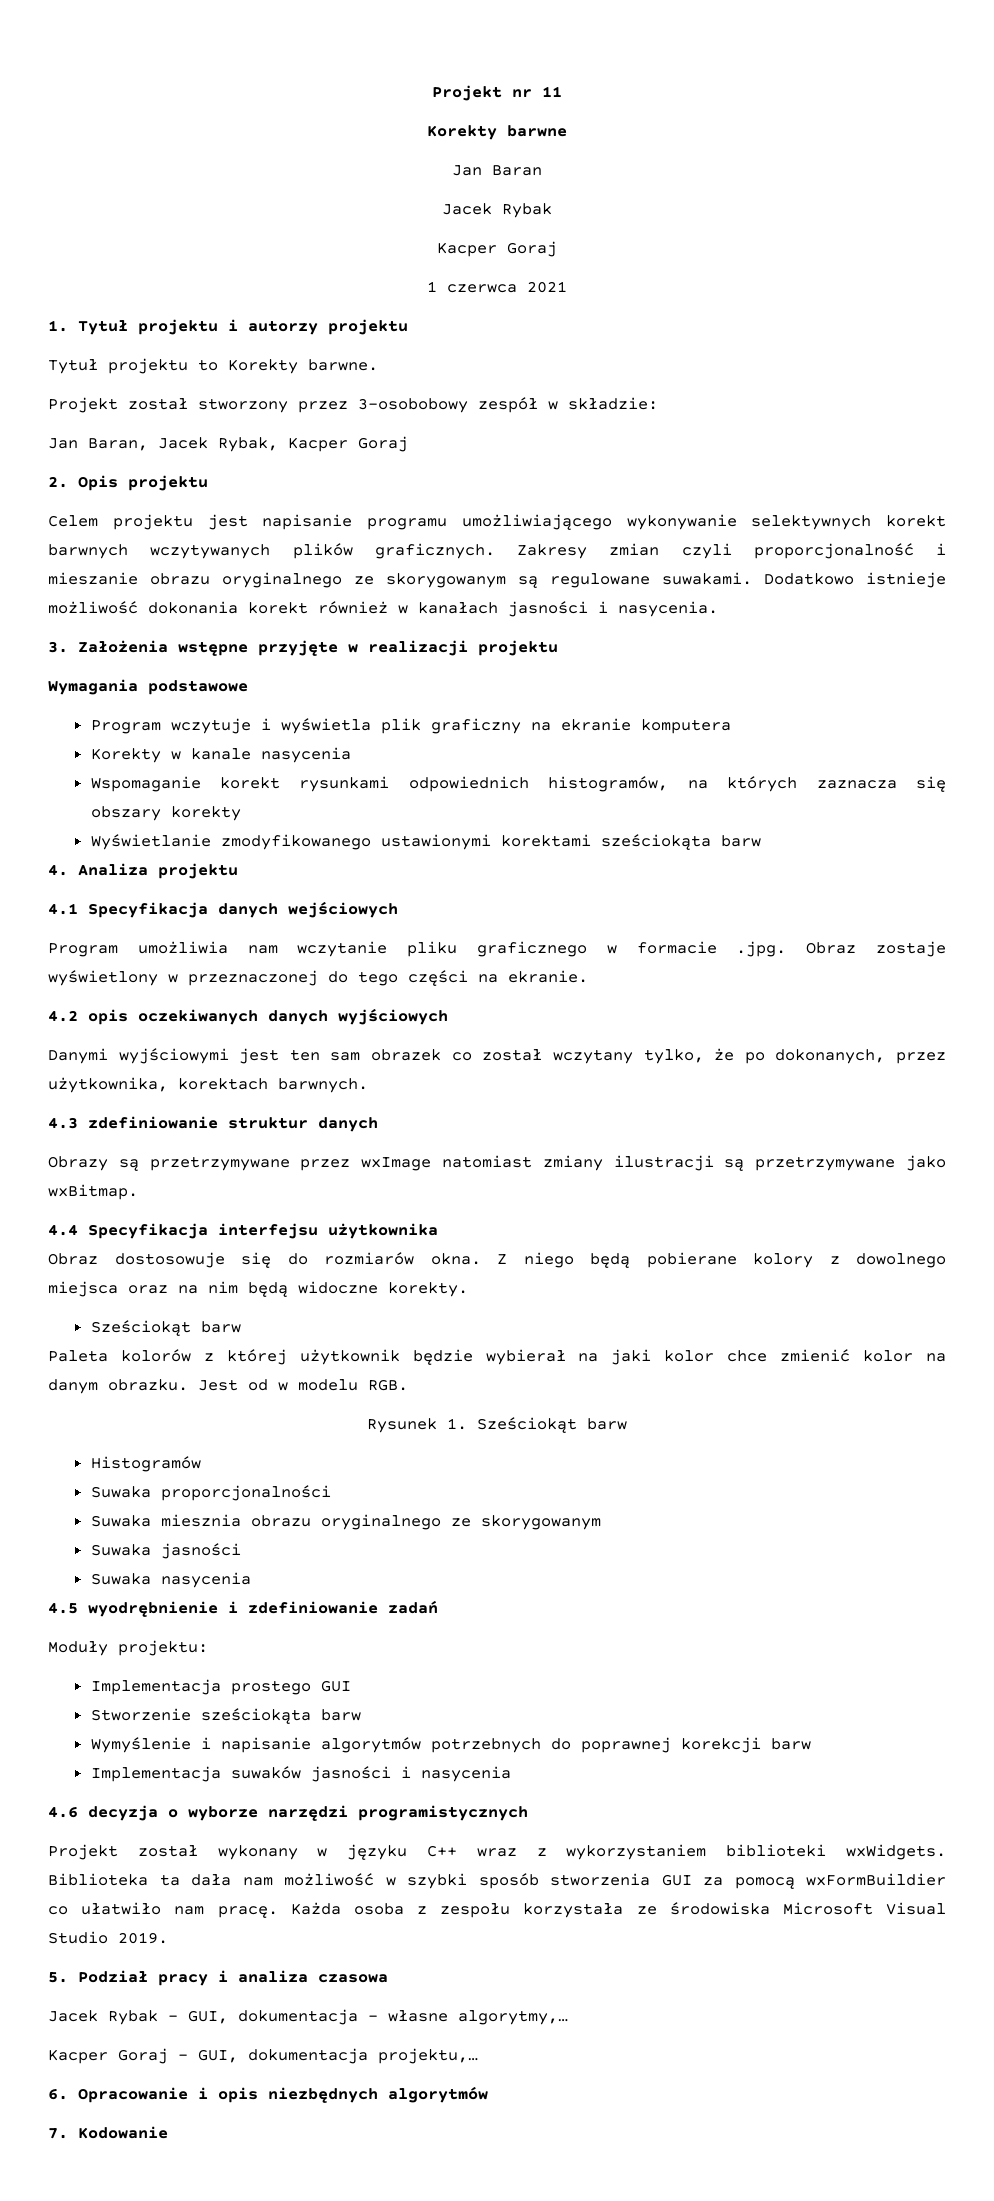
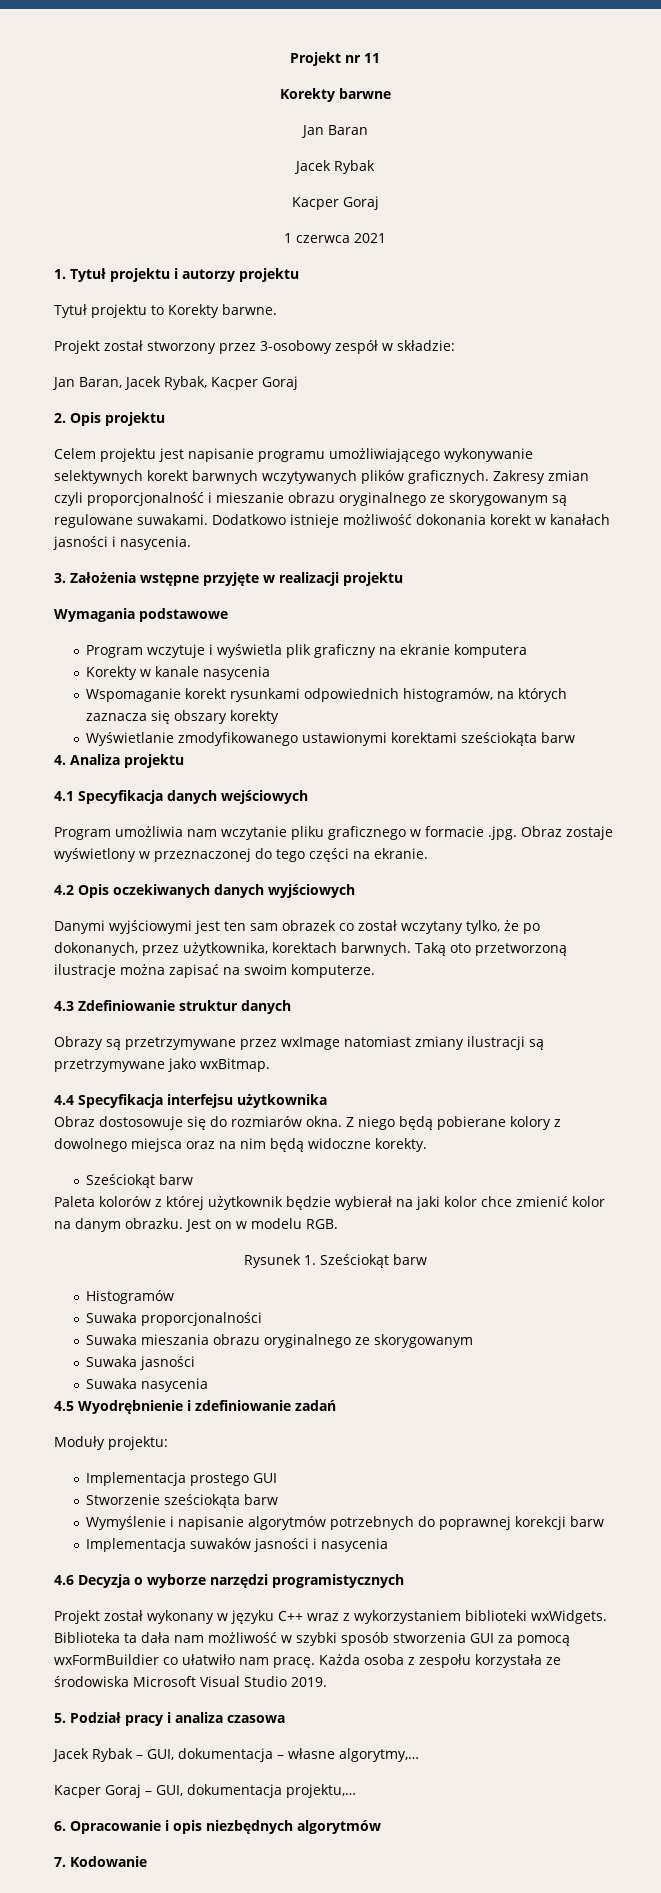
- Projekt został stworzony przez 3-osobobowy zespół w składzie:
+ Projekt został stworzony przez 3-osobowy zespół w składzie:
- Dodatkowo istnieje możliwość dokonania korekt również w kanałach jasności i nasycenia.
+ Dodatkowo istnieje możliwość dokonania korekt w kanałach jasności i nasycenia.
- 4.2 opis oczekiwanych danych wyjściowych
+ 4.2 Opis oczekiwanych danych wyjściowych
+ Taką oto przetworzoną ilustracje można zapisać na swoim komputerze.
- 4.3 zdefiniowanie struktur danych
+ 4.3 Zdefiniowanie struktur danych
- Jest od w modelu RGB.
+ Jest on w modelu RGB.
- Suwaka miesznia obrazu oryginalnego ze skorygowanym
+ Suwaka mieszania obrazu oryginalnego ze skorygowanym
- 4.5 wyodrębnienie i zdefiniowanie zadań
+ 4.5 Wyodrębnienie i zdefiniowanie zadań
- 4.6 decyzja o wyborze narzędzi programistycznych
+ 4.6 Decyzja o wyborze narzędzi programistycznych

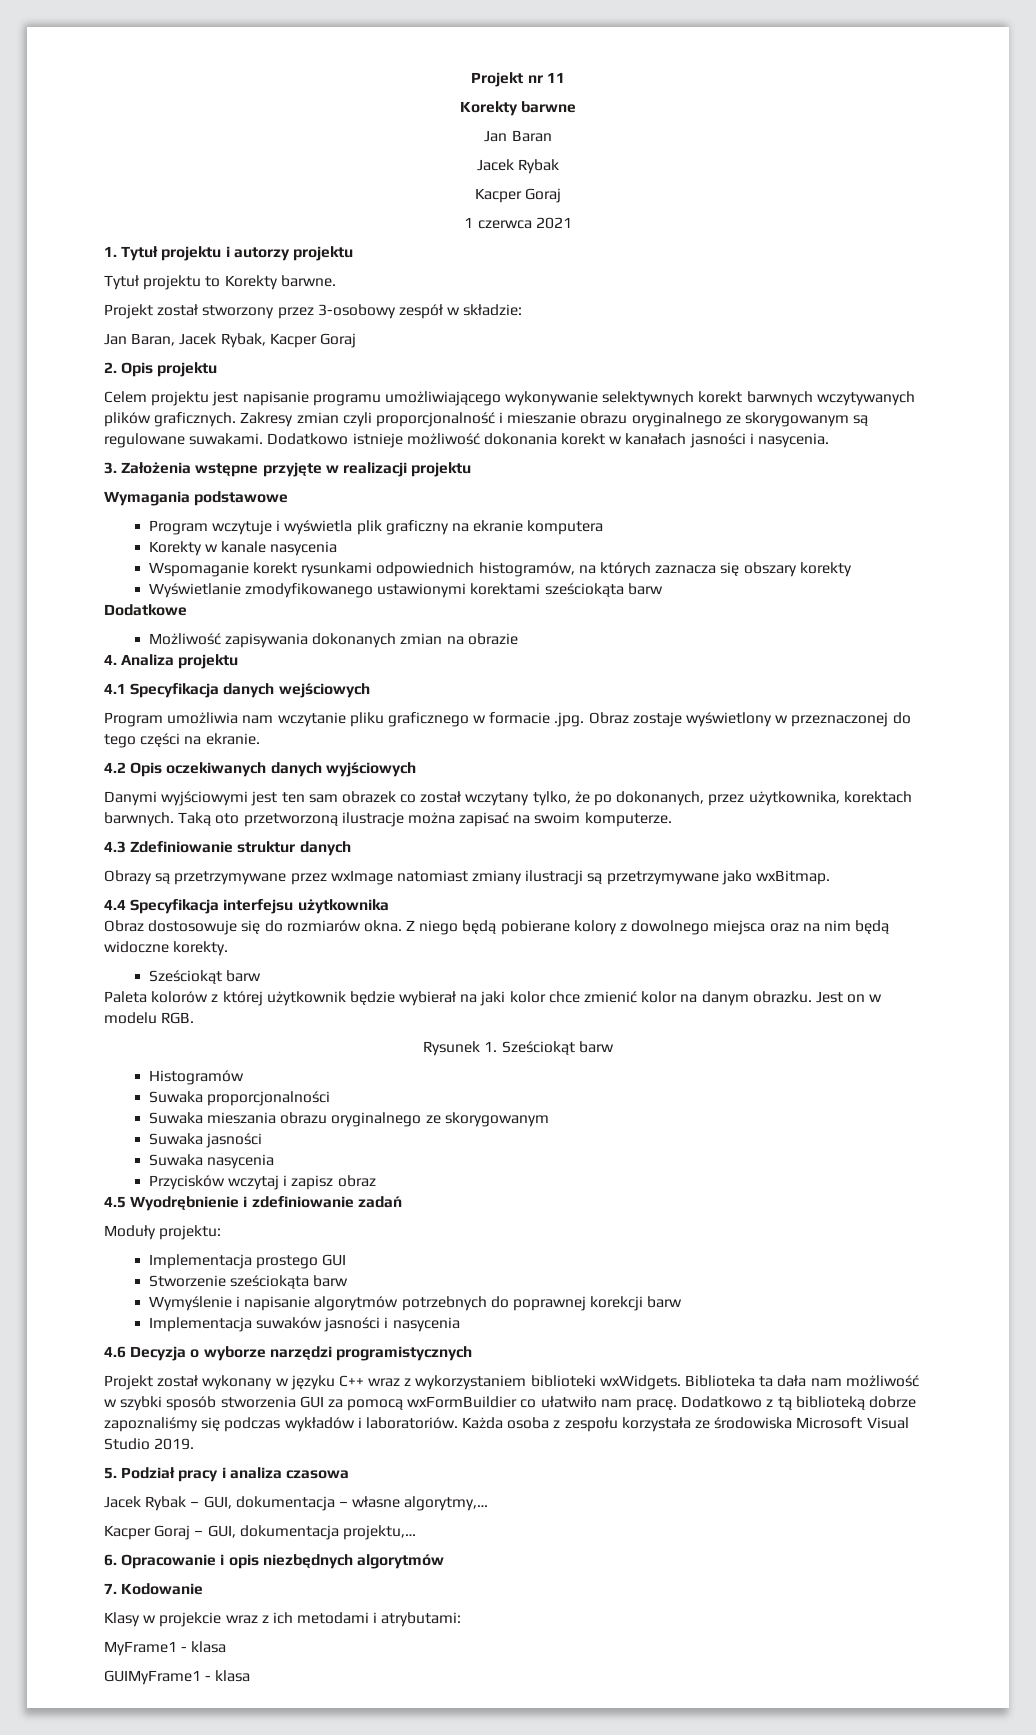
+ Dodatkowe
+ Możliwość zapisywania dokonanych zmian na obrazie
+ Przycisków wczytaj i zapisz obraz
+ Dodatkowo z tą biblioteką dobrze zapoznaliśmy się podczas wykładów i laboratoriów.
+ Klasy w projekcie wraz z ich metodami i atrybutami:
+ MyFrame1 - klasa
+ GUIMyFrame1 - klasa

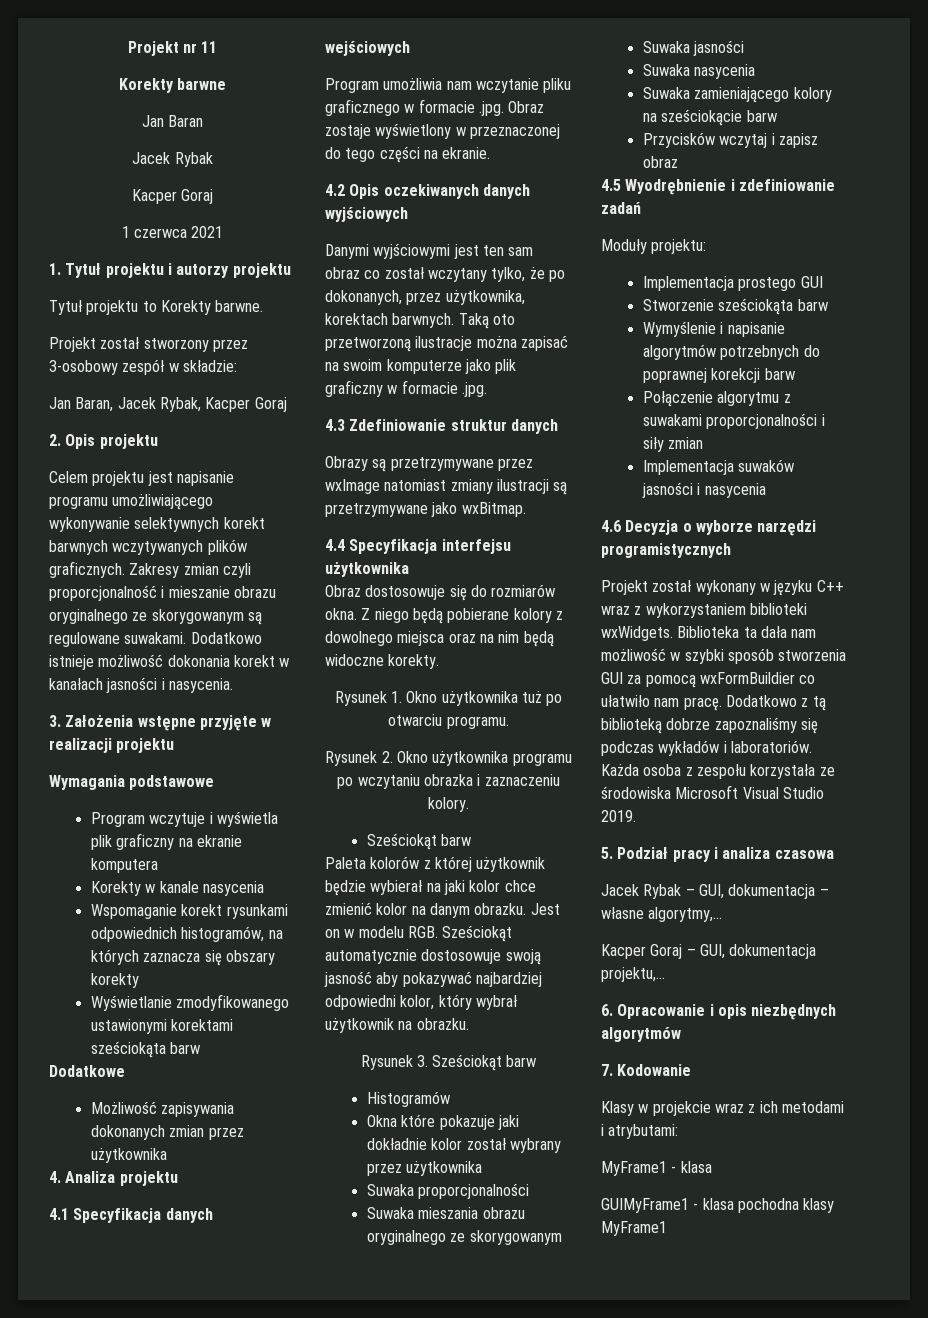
- Możliwość zapisywania dokonanych zmian na obrazie
+ Możliwość zapisywania dokonanych zmian przez użytkownika
- Danymi wyjściowymi jest ten sam obrazek co został wczytany tylko, że po dokonanych, przez użytkownika, korektach barwnych.
+ Danymi wyjściowymi jest ten sam obraz co został wczytany tylko, że po dokonanych, przez użytkownika, korektach barwnych.
- Taką oto przetworzoną ilustracje można zapisać na swoim komputerze.
+ Taką oto przetworzoną ilustracje można zapisać na swoim komputerze jako plik graficzny w formacie .jpg.
+ Rysunek 1. Okno użytkownika tuż po otwarciu programu.
+ Rysunek 2. Okno użytkownika programu po wczytaniu obrazka i zaznaczeniu kolory.
- Jest on w modelu RGB.
- Rysunek 1. Sześciokąt barw
+ Jest on w modelu RGB. Sześciokąt automatycznie dostosowuje swoją jasność aby pokazywać najbardziej odpowiedni kolor, który wybrał użytkownik na obrazku.
+ Rysunek 3. Sześciokąt barw
+ Okna które pokazuje jaki dokładnie kolor został wybrany przez użytkownika
+ Suwaka zamieniającego kolory na sześciokącie barw
+ Połączenie algorytmu z suwakami proporcjonalności i siły zmian
- GUIMyFrame1 - klasa
+ GUIMyFrame1 - klasa pochodna klasy MyFrame1

